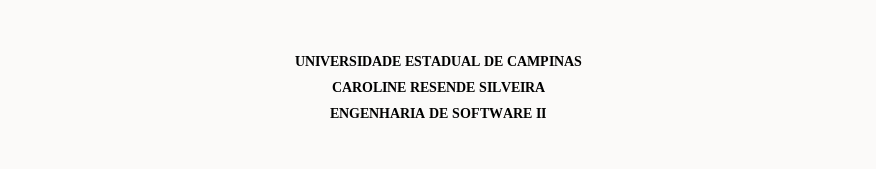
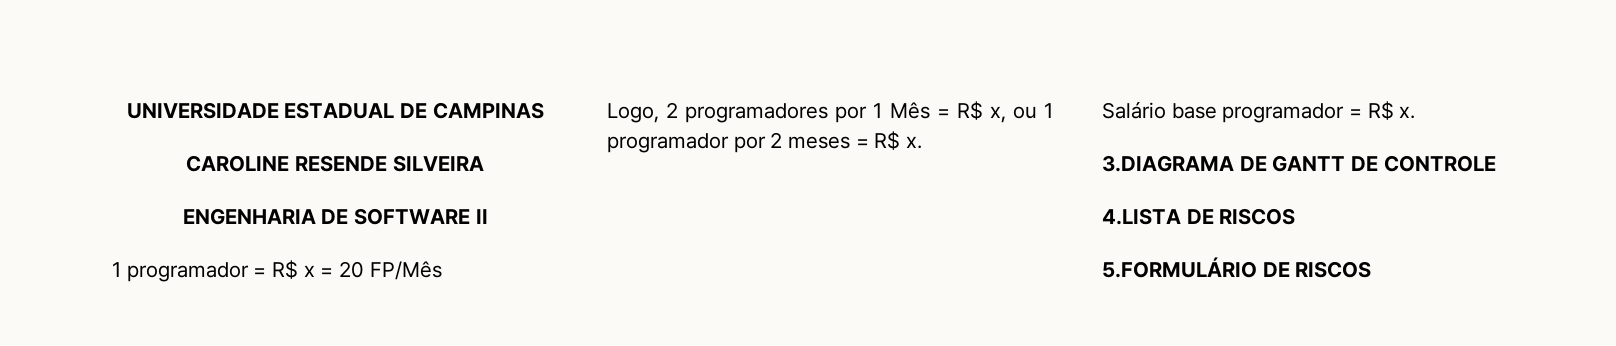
+ 1 programador = R$ x = 20 FP/Mês
+ Logo, 2 programadores por 1 Mês = R$ x, ou 1 programador por 2 meses = R$ x.
+ Salário base programador = R$ x.
+ 3.DIAGRAMA DE GANTT DE CONTROLE
+ 4.LISTA DE RISCOS
+ 5.FORMULÁRIO DE RISCOS

